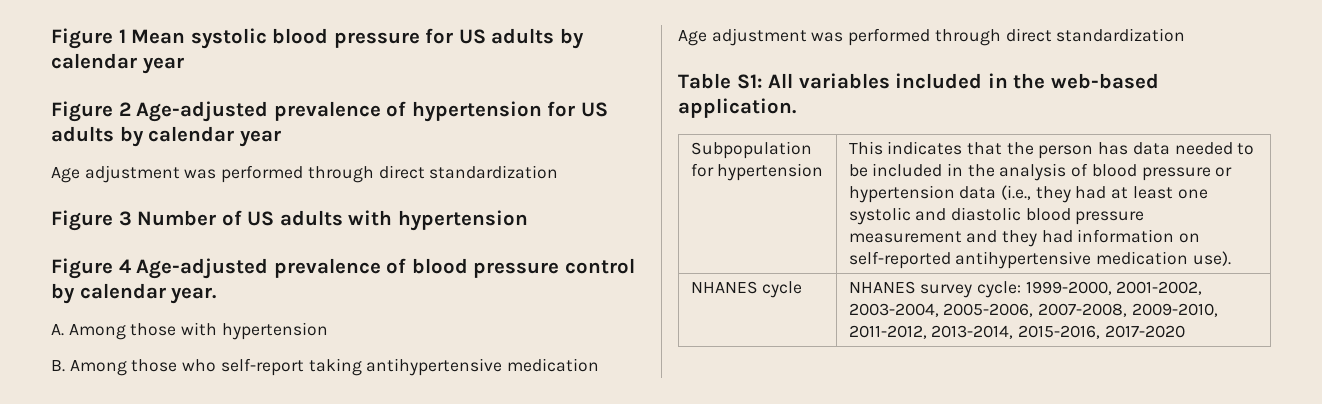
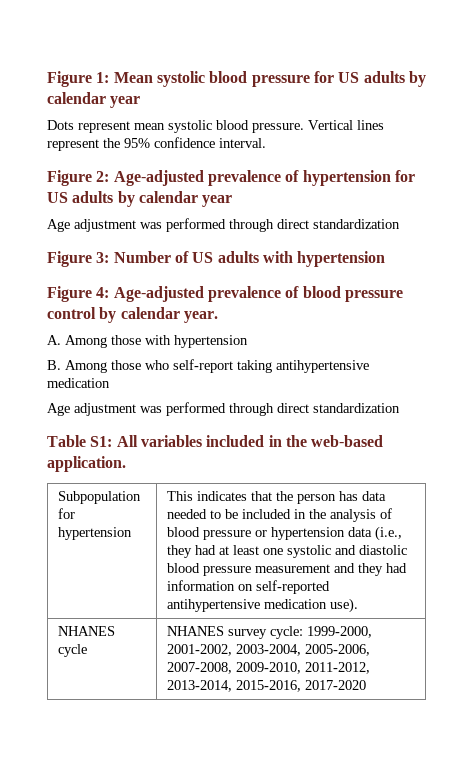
- Figure 1 Mean systolic blood pressure for US adults by calendar year
+ Figure 1: Mean systolic blood pressure for US adults by calendar year
- Figure 2 Age-adjusted prevalence of hypertension for US adults by calendar year
+ Dots represent mean systolic blood pressure. Vertical lines represent the 95% confidence interval.
+ Figure 2: Age-adjusted prevalence of hypertension for US adults by calendar year
- Figure 3 Number of US adults with hypertension
+ Figure 3: Number of US adults with hypertension
- Figure 4 Age-adjusted prevalence of blood pressure control by calendar year.
+ Figure 4: Age-adjusted prevalence of blood pressure control by calendar year.

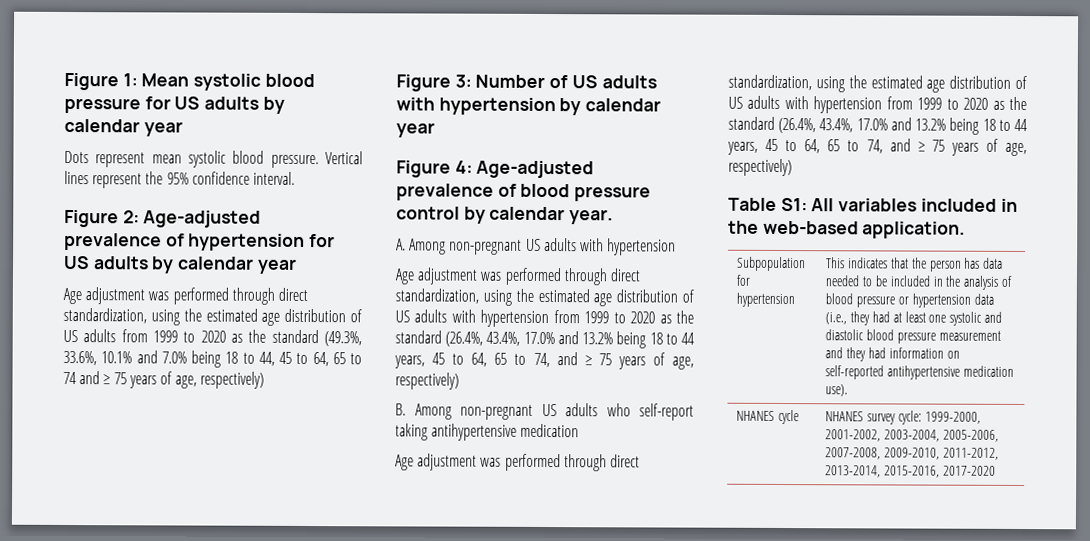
  Figure 2: Age-adjusted prevalence of hypertension for US adults by calendar year
- Age adjustment was performed through direct standardization
+ Age adjustment was performed through direct standardization, using the estimated age distribution of US adults from 1999 to 2020 as the standard (49.3%, 33.6%, 10.1% and 7.0% being 18 to 44, 45 to 64, 65 to 74 and ≥ 75 years of age, respectively)
- Figure 3: Number of US adults with hypertension
+ Figure 3: Number of US adults with hypertension by calendar year
- A. Among those with hypertension
+ A. Among non-pregnant US adults with hypertension
+ Age adjustment was performed through direct standardization, using the estimated age distribution of US adults with hypertension from 1999 to 2020 as the standard (26.4%, 43.4%, 17.0% and 13.2% being 18 to 44 years, 45 to 64, 65 to 74, and ≥ 75 years of age, respectively)
- B. Among those who self-report taking antihypertensive medication
- Age adjustment was performed through direct standardization
+ B. Among non-pregnant US adults who self-report taking antihypertensive medication
+ Age adjustment was performed through direct standardization, using the estimated age distribution of US adults with hypertension from 1999 to 2020 as the standard (26.4%, 43.4%, 17.0% and 13.2% being 18 to 44 years, 45 to 64, 65 to 74, and ≥ 75 years of age, respectively)

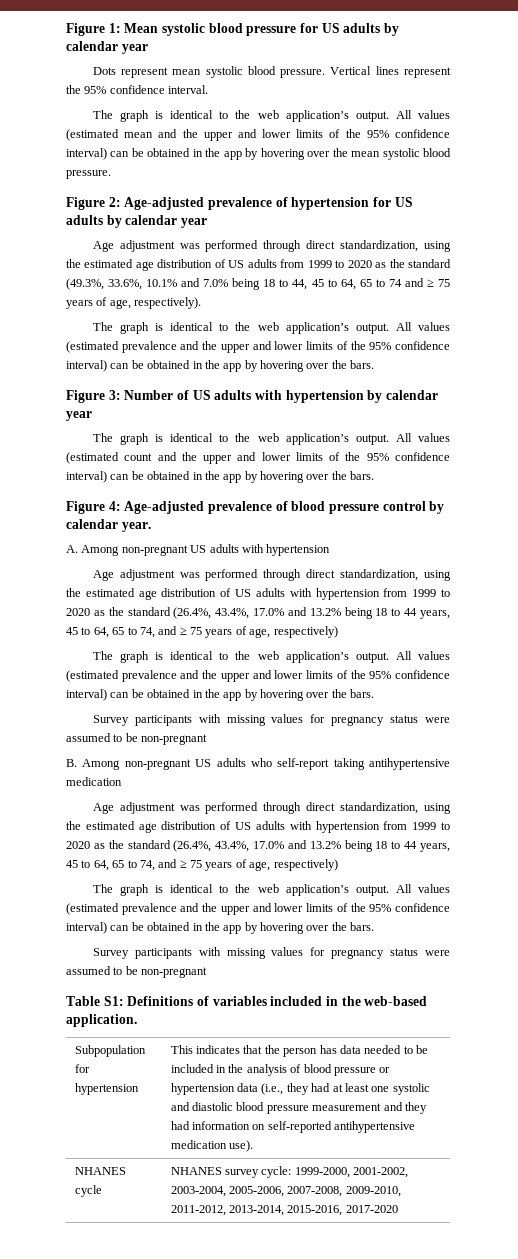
+ The graph is identical to the web application’s output. All values (estimated mean and the upper and lower limits of the 95% confidence interval) can be obtained in the app by hovering over the mean systolic blood pressure.
- Age adjustment was performed through direct standardization, using the estimated age distribution of US adults from 1999 to 2020 as the standard (49.3%, 33.6%, 10.1% and 7.0% being 18 to 44, 45 to 64, 65 to 74 and ≥ 75 years of age, respectively)
+ Age adjustment was performed through direct standardization, using the estimated age distribution of US adults from 1999 to 2020 as the standard (49.3%, 33.6%, 10.1% and 7.0% being 18 to 44, 45 to 64, 65 to 74 and ≥ 75 years of age, respectively).
+ The graph is identical to the web application’s output. All values (estimated prevalence and the upper and lower limits of the 95% confidence interval) can be obtained in the app by hovering over the bars.
+ The graph is identical to the web application’s output. All values (estimated count and the upper and lower limits of the 95% confidence interval) can be obtained in the app by hovering over the bars.
  A. Among non-pregnant US adults with hypertension
  Age adjustment was performed through direct standardization, using the estimated age distribution of US adults with hypertension from 1999 to 2020 as the standard (26.4%, 43.4%, 17.0% and 13.2% being 18 to 44 years, 45 to 64, 65 to 74, and ≥ 75 years of age, respectively)
+ The graph is identical to the web application’s output. All values (estimated prevalence and the upper and lower limits of the 95% confidence interval) can be obtained in the app by hovering over the bars.
+ Survey participants with missing values for pregnancy status were assumed to be non-pregnant
  B. Among non-pregnant US adults who self-report taking antihypertensive medication
  Age adjustment was performed through direct standardization, using the estimated age distribution of US adults with hypertension from 1999 to 2020 as the standard (26.4%, 43.4%, 17.0% and 13.2% being 18 to 44 years, 45 to 64, 65 to 74, and ≥ 75 years of age, respectively)
+ The graph is identical to the web application’s output. All values (estimated prevalence and the upper and lower limits of the 95% confidence interval) can be obtained in the app by hovering over the bars.
+ Survey participants with missing values for pregnancy status were assumed to be non-pregnant
- Table S1: All variables included in the web-based application.
+ Table S1: Definitions of variables included in the web-based application.

